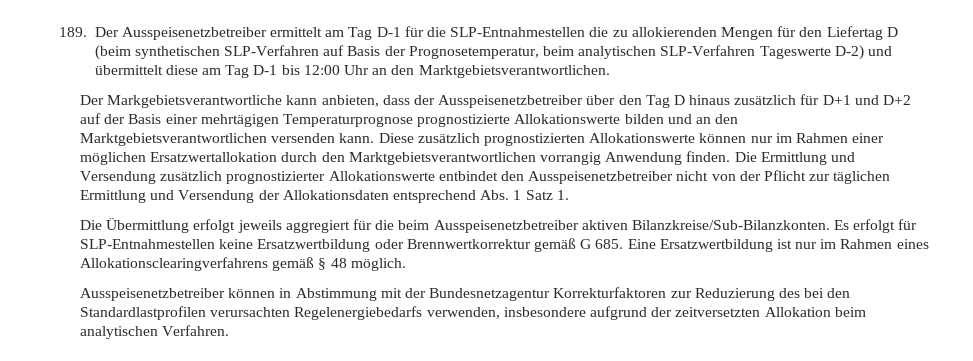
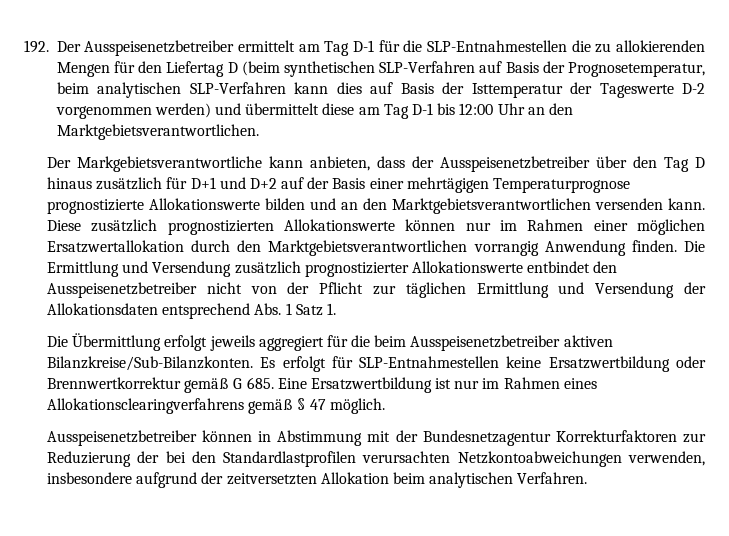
- 189. Der Ausspeisenetzbetreiber ermittelt am Tag D-1 für die SLP-Entnahmestellen die zu allokierenden Mengen für den Liefertag D (beim synthetischen SLP-Verfahren auf Basis der Prognosetemperatur, beim analytischen SLP-Verfahren Tageswerte D-2) und übermittelt diese am Tag D-1 bis 12:00 Uhr an den Marktgebietsverantwortlichen.
+ 192. Der Ausspeisenetzbetreiber ermittelt am Tag D-1 für die SLP-Entnahmestellen die zu allokierenden Mengen für den Liefertag D (beim synthetischen SLP-Verfahren auf Basis der Prognosetemperatur, beim analytischen SLP-Verfahren kann dies auf Basis der Isttemperatur der Tageswerte D-2 vorgenommen werden) und übermittelt diese am Tag D-1 bis 12:00 Uhr an den Marktgebietsverantwortlichen.
- Es erfolgt für SLP-Entnahmestellen keine Ersatzwertbildung oder Brennwertkorrektur gemäß G 685. Eine Ersatzwertbildung ist nur im Rahmen eines Allokationsclearingverfahrens gemäß § 48 möglich.
+ Es erfolgt für SLP-Entnahmestellen keine Ersatzwertbildung oder Brennwertkorrektur gemäß G 685. Eine Ersatzwertbildung ist nur im Rahmen eines Allokationsclearingverfahrens gemäß § 47 möglich.
- Ausspeisenetzbetreiber können in Abstimmung mit der Bundesnetzagentur Korrekturfaktoren zur Reduzierung des bei den Standardlastprofilen verursachten Regelenergiebedarfs verwenden, insbesondere aufgrund der zeitversetzten Allokation beim analytischen Verfahren.
+ Ausspeisenetzbetreiber können in Abstimmung mit der Bundesnetzagentur Korrekturfaktoren zur Reduzierung der bei den Standardlastprofilen verursachten Netzkontoabweichungen verwenden, insbesondere aufgrund der zeitversetzten Allokation beim analytischen Verfahren.

